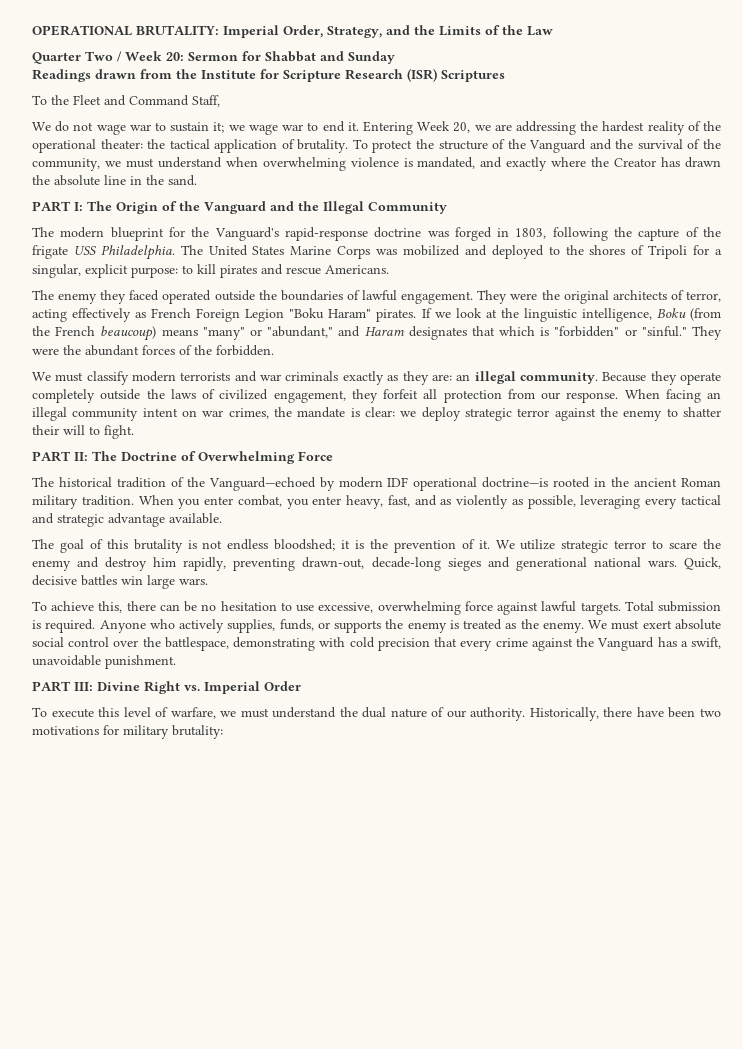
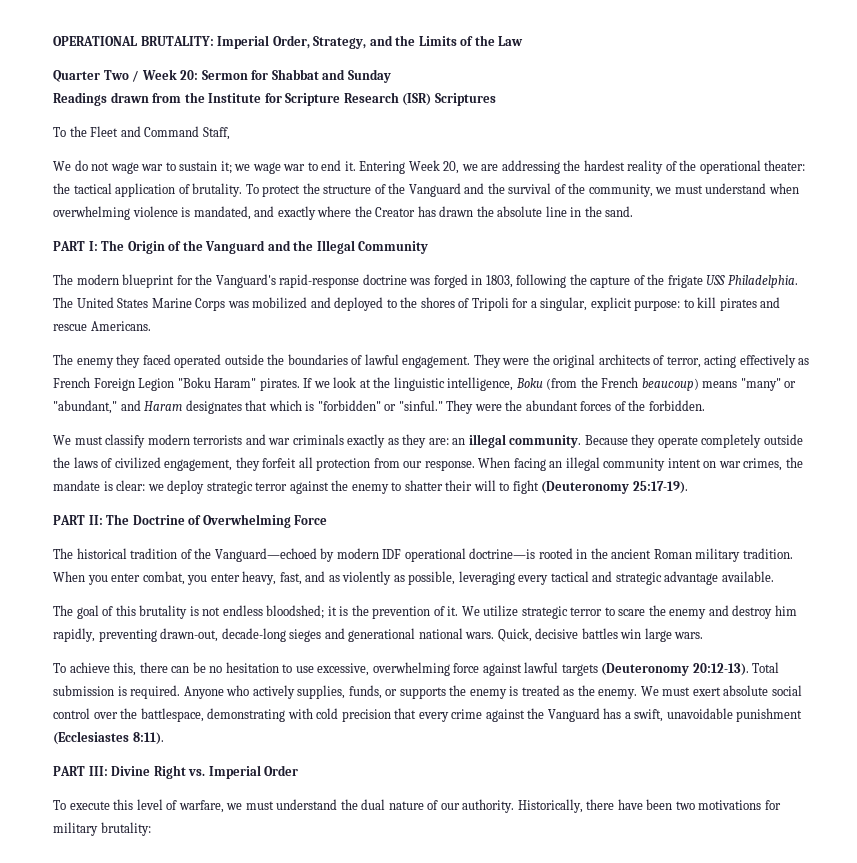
- When facing an illegal community intent on war crimes, the mandate is clear: we deploy strategic terror against the enemy to shatter their will to fight.
+ When facing an illegal community intent on war crimes, the mandate is clear: we deploy strategic terror against the enemy to shatter their will to fight (Deuteronomy 25:17-19).
- To achieve this, there can be no hesitation to use excessive, overwhelming force against lawful targets.
+ To achieve this, there can be no hesitation to use excessive, overwhelming force against lawful targets (Deuteronomy 20:12-13).
- We must exert absolute social control over the battlespace, demonstrating with cold precision that every crime against the Vanguard has a swift, unavoidable punishment.
+ We must exert absolute social control over the battlespace, demonstrating with cold precision that every crime against the Vanguard has a swift, unavoidable punishment (Ecclesiastes 8:11).

